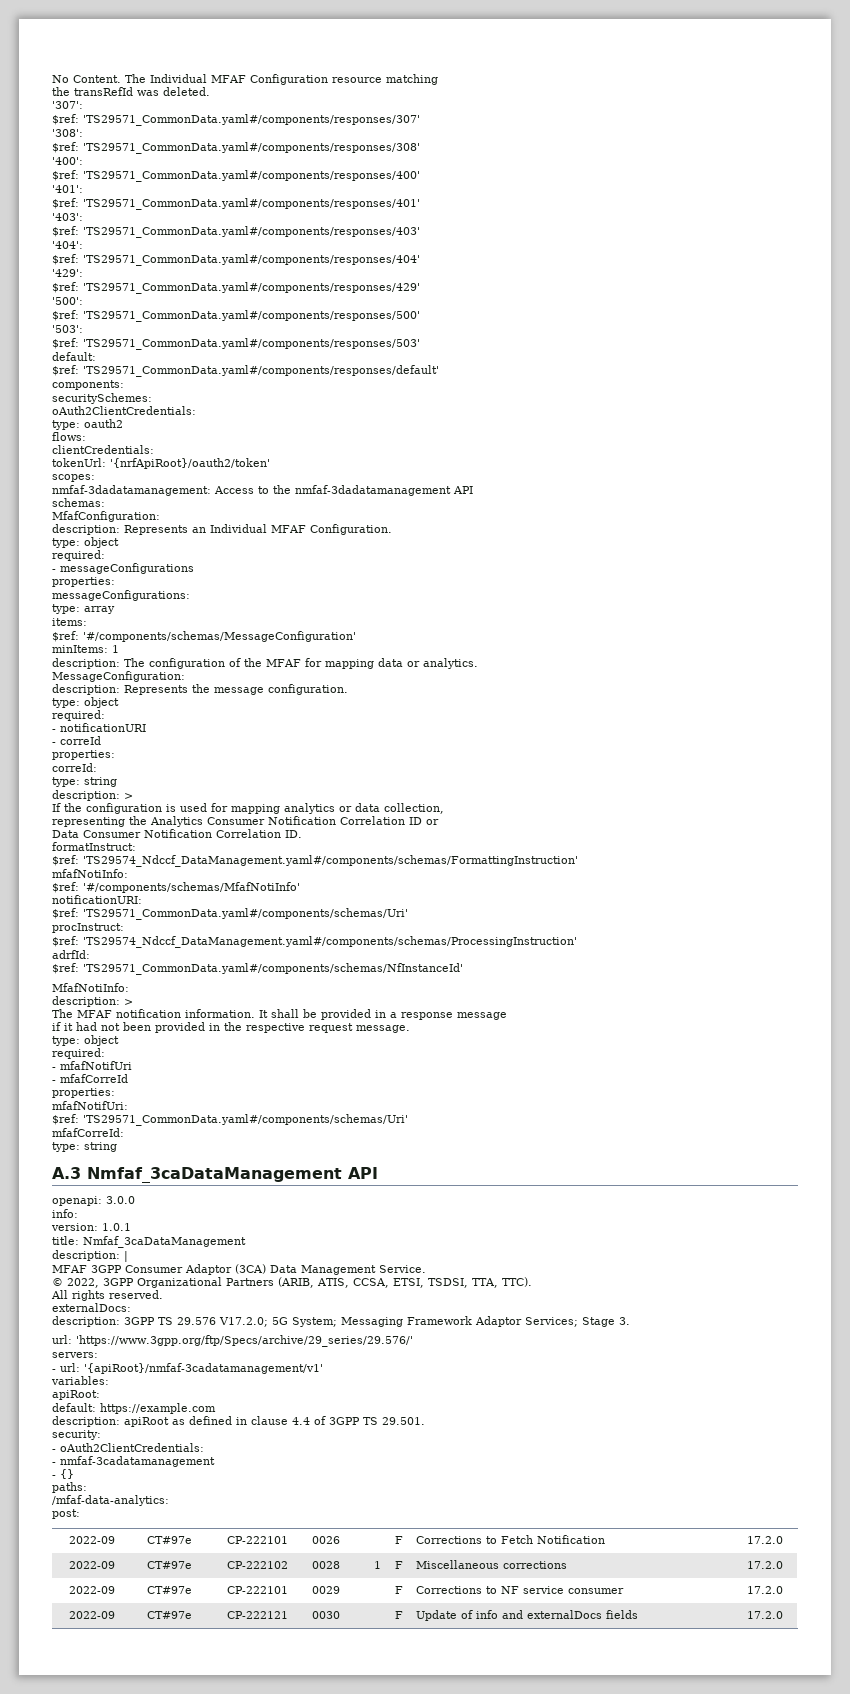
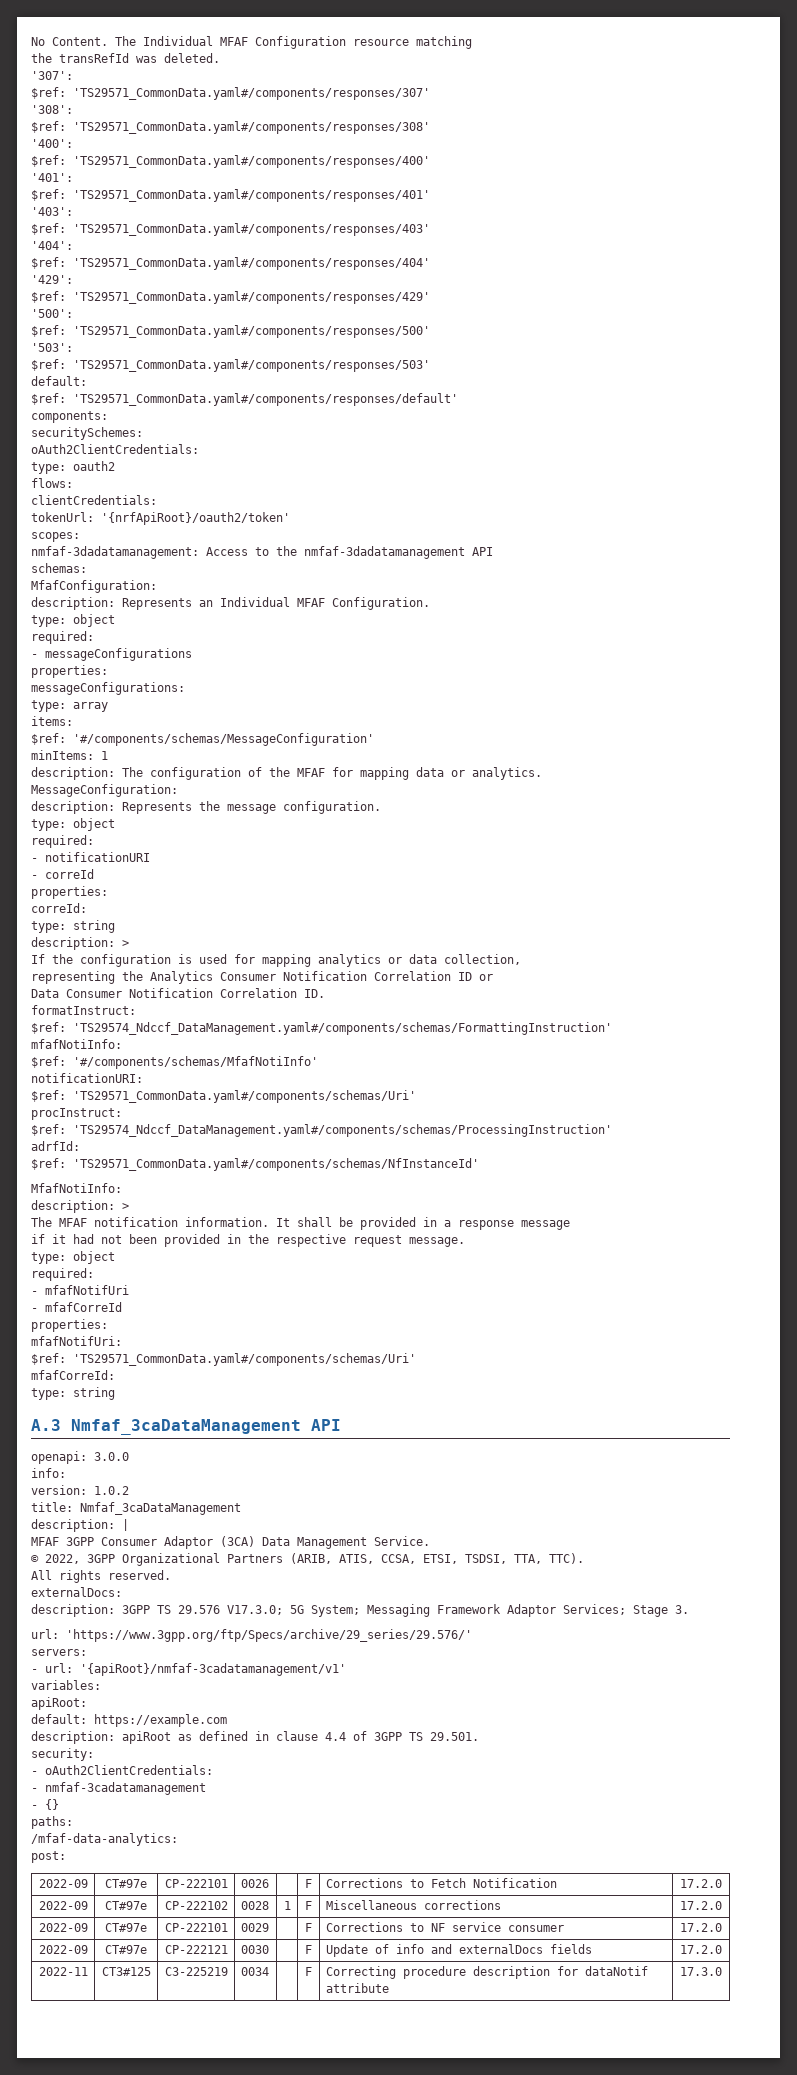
- version: 1.0.1
+ version: 1.0.2
- description: 3GPP TS 29.576 V17.2.0; 5G System; Messaging Framework Adaptor Services; Stage 3.
+ description: 3GPP TS 29.576 V17.3.0; 5G System; Messaging Framework Adaptor Services; Stage 3.
+ 2022-11 | CT3#125 | C3-225219 | 0034 | | F | Correcting procedure description for dataNotif attribute | 17.3.0

